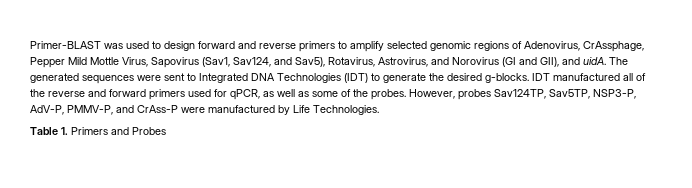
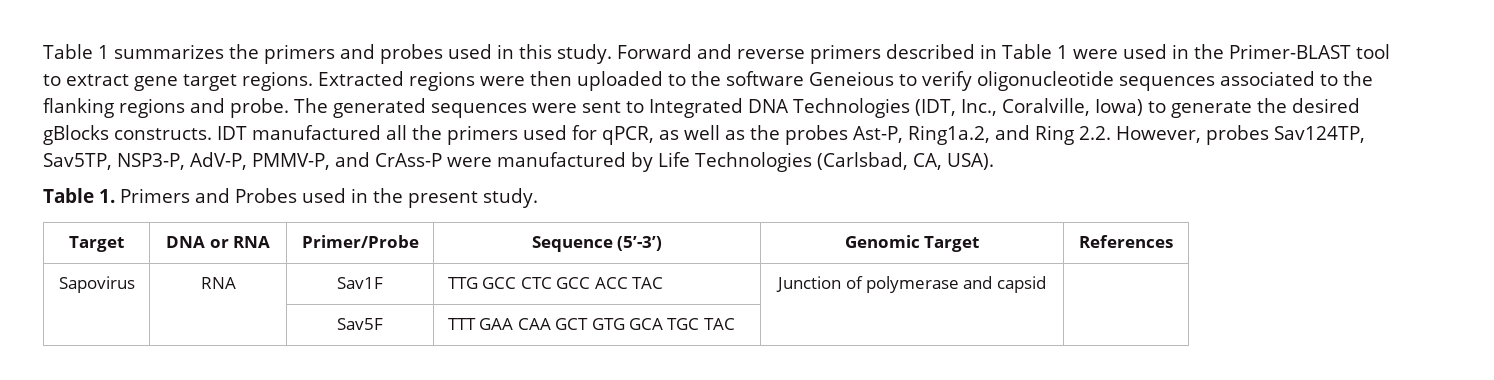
- Primer-BLAST was used to design forward and reverse primers to amplify selected genomic regions of Adenovirus, CrAssphage, Pepper Mild Mottle Virus, Sapovirus (Sav1, Sav124, and Sav5), Rotavirus, Astrovirus, and Norovirus (GI and GII), and uidA.
+ Table 1 summarizes the primers and probes used in this study. Forward and reverse primers described in Table 1 were used in the Primer-BLAST tool to extract gene target regions. Extracted regions were then uploaded to the software Geneious to verify oligonucleotide sequences associated to the flanking regions and probe.
- The generated sequences were sent to Integrated DNA Technologies (IDT) to generate the desired g-blocks.
+ The generated sequences were sent to Integrated DNA Technologies (IDT, Inc., Coralville, Iowa) to generate the desired gBlocks constructs.
- IDT manufactured all of the reverse and forward primers used for qPCR, as well as some of the probes. However, probes Sav124TP, Sav5TP, NSP3-P, AdV-P, PMMV-P, and CrAss-P were manufactured by Life Technologies.
+ IDT manufactured all the primers used for qPCR, as well as the probes Ast-P, Ring1a.2, and Ring 2.2. However, probes Sav124TP, Sav5TP, NSP3-P, AdV-P, PMMV-P, and CrAss-P were manufactured by Life Technologies (Carlsbad, CA, USA).
- Table 1. Primers and Probes
+ Table 1. Primers and Probes used in the present study.
+ Target | DNA or RNA | Primer/Probe | Sequence (5’-3’) | Genomic Target | References
+ Sapovirus | RNA | Sav1F | TTG GCC CTC GCC ACC TAC | Junction of polymerase and capsid |
+ | | Sav5F | TTT GAA CAA GCT GTG GCA TGC TAC | |

